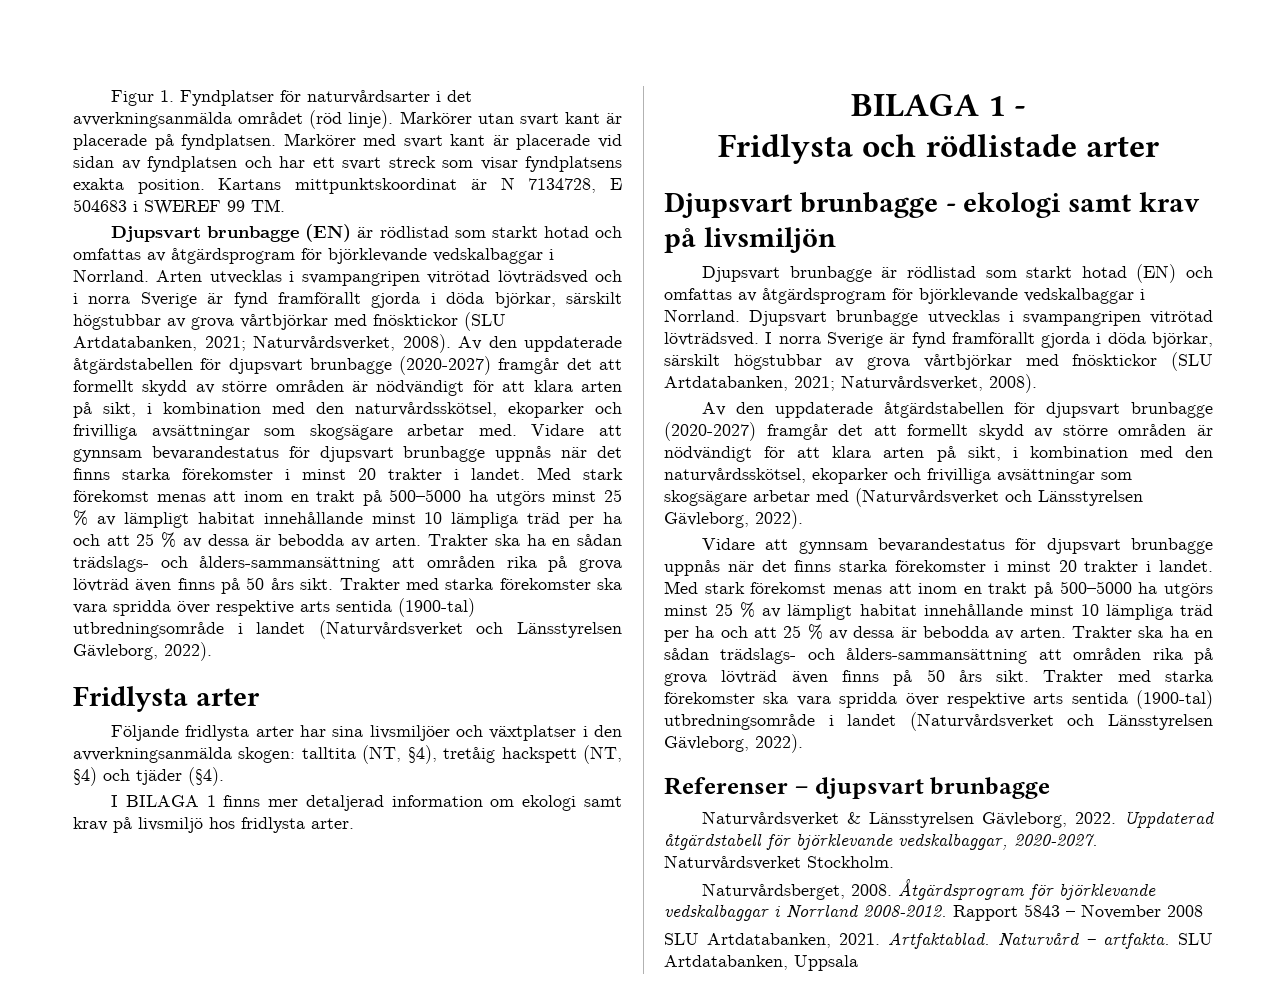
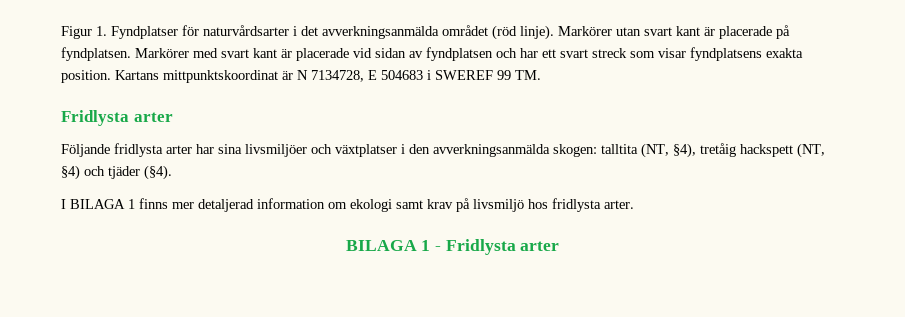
- Djupsvart brunbagge (EN) är rödlistad som starkt hotad och omfattas av åtgärdsprogram för björklevande vedskalbaggar i Norrland. Arten utvecklas i svampangripen vitrötad lövträdsved och i norra Sverige är fynd framförallt gjorda i döda björkar, särskilt högstubbar av grova vårtbjörkar med fnösktickor (SLU Artdatabanken, 2021; Naturvårdsverket, 2008). Av den uppdaterade åtgärdstabellen för djupsvart brunbagge (2020-2027) framgår det att formellt skydd av större områden är nödvändigt för att klara arten på sikt, i kombination med den naturvårdsskötsel, ekoparker och frivilliga avsättningar som skogsägare arbetar med. Vidare att gynnsam bevarandestatus för djupsvart brunbagge uppnås när det finns starka förekomster i minst 20 trakter i landet. Med stark förekomst menas att inom en trakt på 500–5000 ha utgörs minst 25 % av lämpligt habitat innehållande minst 10 lämpliga träd per ha och att 25 % av dessa är bebodda av arten. Trakter ska ha en sådan trädslags- och ålders-sammansättning att områden rika på grova lövträd även finns på 50 års sikt. Trakter med starka förekomster ska vara spridda över respektive arts sentida (1900-tal) utbredningsområde i landet (Naturvårdsverket och Länsstyrelsen Gävleborg, 2022).
- BILAGA 1 -
- Fridlysta och rödlistade arter
- Djupsvart brunbagge - ekologi samt krav på livsmiljön
- Djupsvart brunbagge är rödlistad som starkt hotad (EN) och omfattas av åtgärdsprogram för björklevande vedskalbaggar i Norrland. Djupsvart brunbagge utvecklas i svampangripen vitrötad lövträdsved. I norra Sverige är fynd framförallt gjorda i döda björkar, särskilt högstubbar av grova vårtbjörkar med fnösktickor (SLU Artdatabanken, 2021; Naturvårdsverket, 2008).
- Av den uppdaterade åtgärdstabellen för djupsvart brunbagge (2020-2027) framgår det att formellt skydd av större områden är nödvändigt för att klara arten på sikt, i kombination med den naturvårdsskötsel, ekoparker och frivilliga avsättningar som skogsägare arbetar med (Naturvårdsverket och Länsstyrelsen Gävleborg, 2022).
- Vidare att gynnsam bevarandestatus för djupsvart brunbagge uppnås när det finns starka förekomster i minst 20 trakter i landet. Med stark förekomst menas att inom en trakt på 500–5000 ha utgörs minst 25 % av lämpligt habitat innehållande minst 10 lämpliga träd per ha och att 25 % av dessa är bebodda av arten. Trakter ska ha en sådan trädslags- och ålders-sammansättning att områden rika på grova lövträd även finns på 50 års sikt. Trakter med starka förekomster ska vara spridda över respektive arts sentida (1900-tal) utbredningsområde i landet (Naturvårdsverket och Länsstyrelsen Gävleborg, 2022).
- Referenser – djupsvart brunbagge
- Naturvårdsverket & Länsstyrelsen Gävleborg, 2022. Uppdaterad åtgärdstabell för björklevande vedskalbaggar, 2020-2027. Naturvårdsverket Stockholm.
- Naturvårdsberget, 2008. Åtgärdsprogram för björklevande vedskalbaggar i Norrland 2008-2012. Rapport 5843 – November 2008
- SLU Artdatabanken, 2021. Artfaktablad. Naturvård – artfakta. SLU Artdatabanken, Uppsala
+ BILAGA 1 - Fridlysta arter

